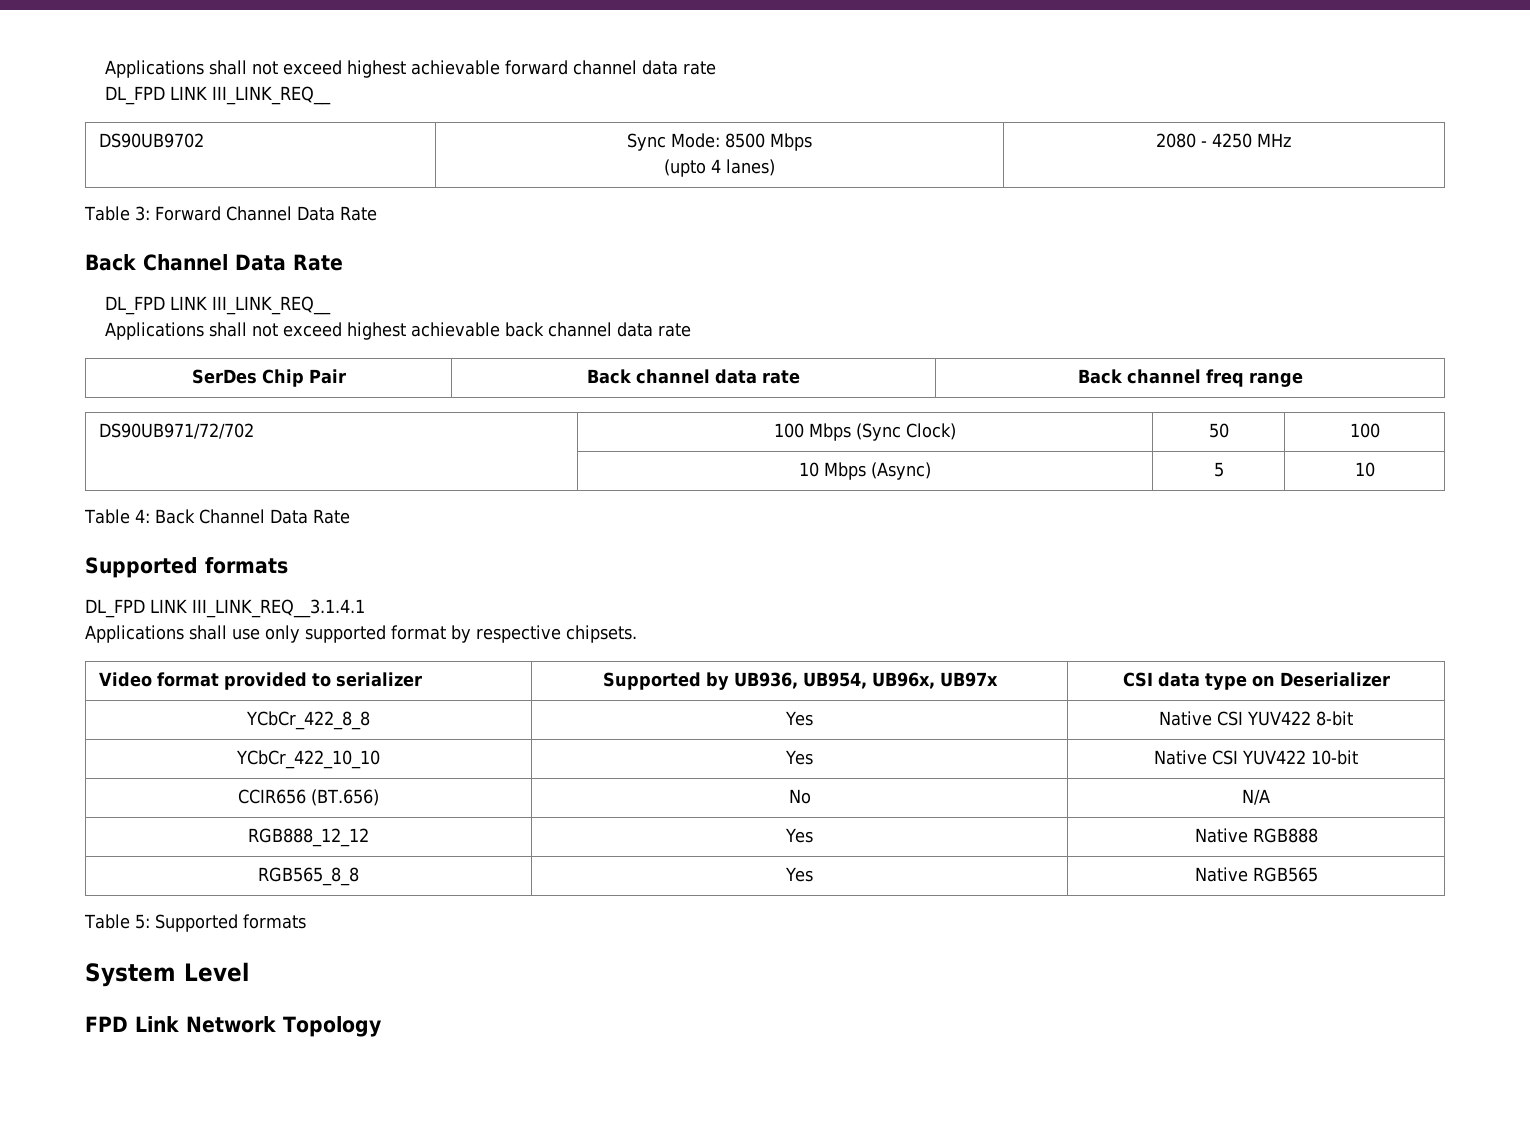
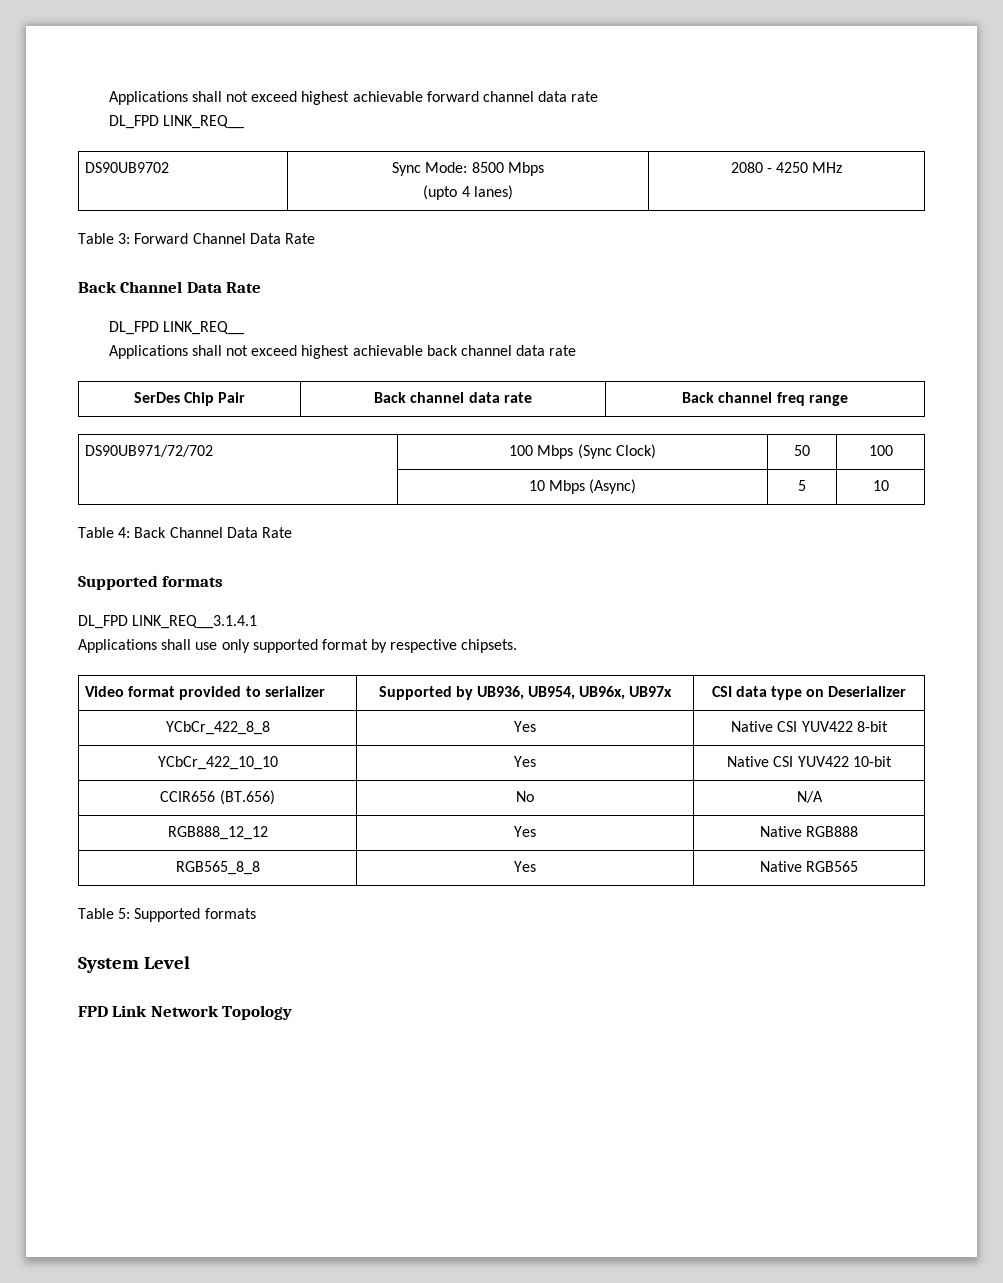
  Applications shall not exceed highest achievable forward channel data rate
- DL_FPD LINK III_LINK_REQ__
+ DL_FPD LINK_REQ__
  Table 3: Forward Channel Data Rate
  Back Channel Data Rate
- DL_FPD LINK III_LINK_REQ__
+ DL_FPD LINK_REQ__
- DL_FPD LINK III_LINK_REQ__3.1.4.1
+ DL_FPD LINK_REQ__3.1.4.1

